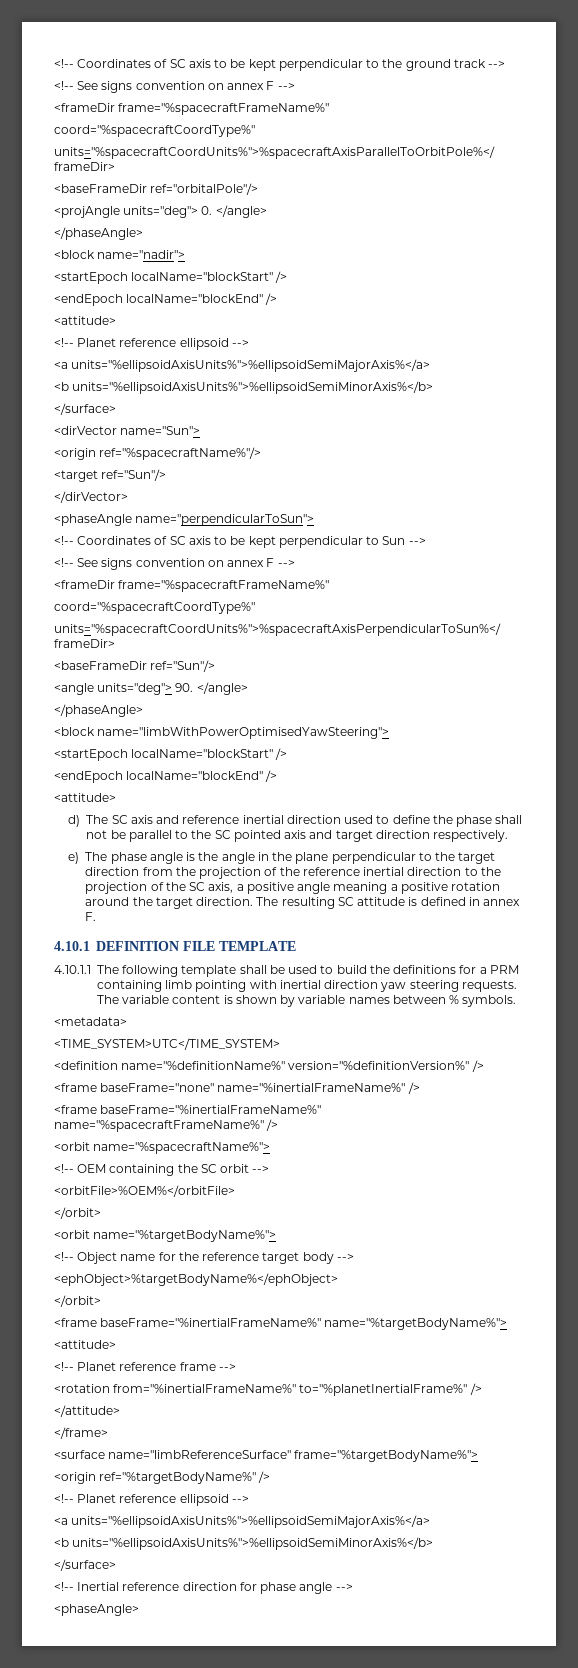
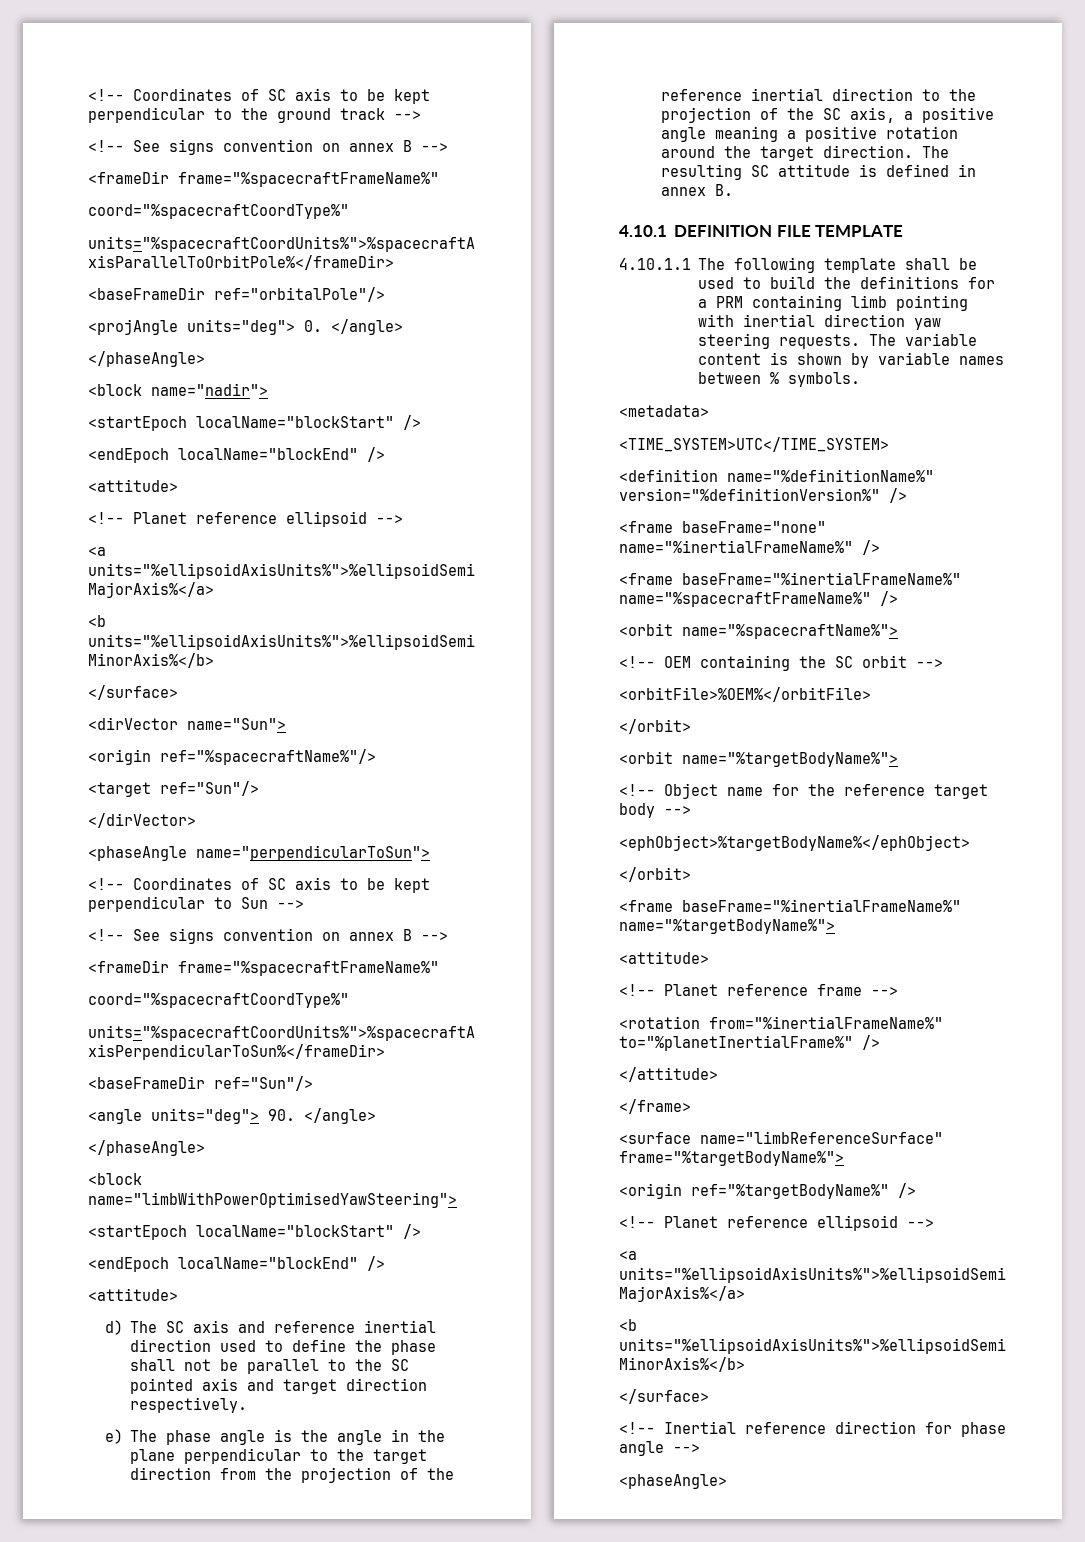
  <!-- Coordinates of SC axis to be kept perpendicular to the ground track -->
- <!-- See signs convention on annex F -->
+ <!-- See signs convention on annex B -->
  <!-- Coordinates of SC axis to be kept perpendicular to Sun -->
- <!-- See signs convention on annex F -->
+ <!-- See signs convention on annex B -->
- The resulting SC attitude is defined in annex F.
+ The resulting SC attitude is defined in annex B.

